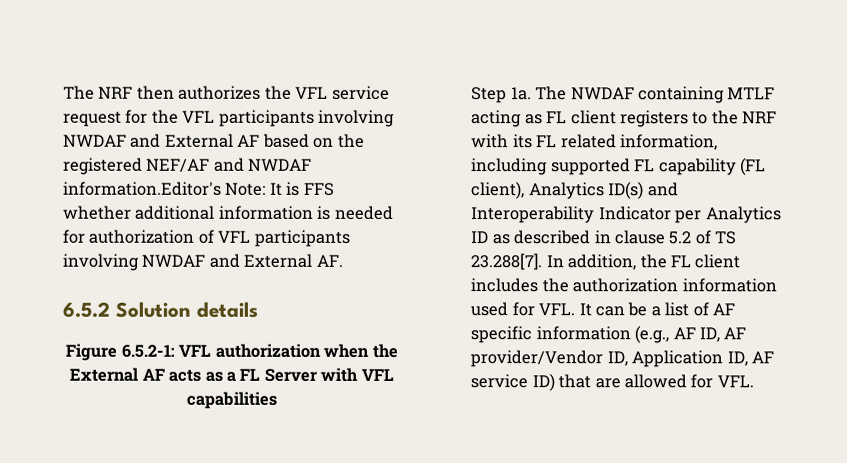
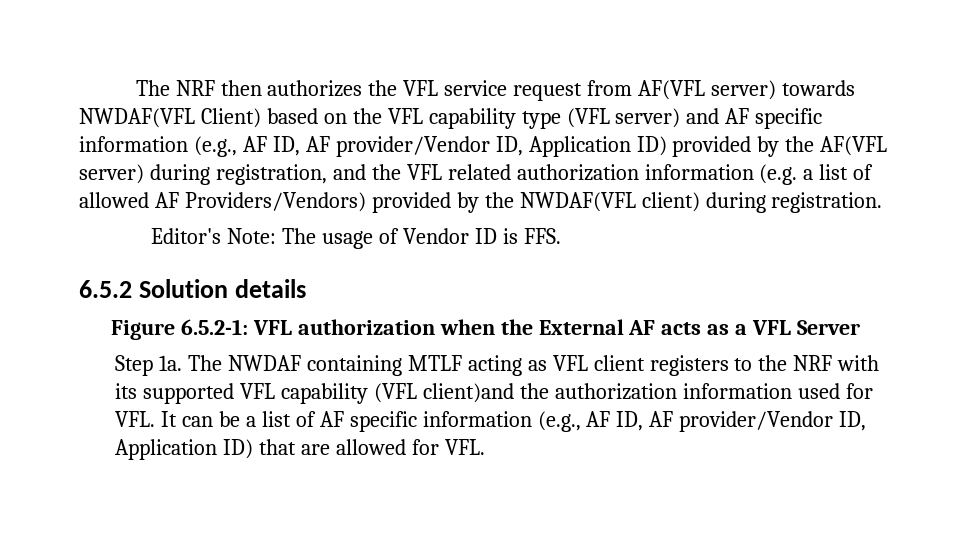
- The NRF then authorizes the VFL service request for the VFL participants involving NWDAF and External AF based on the registered NEF/AF and NWDAF information.Editor's Note: It is FFS whether additional information is needed for authorization of VFL participants involving NWDAF and External AF.
+ The NRF then authorizes the VFL service request from AF(VFL server) towards NWDAF(VFL Client) based on the VFL capability type (VFL server) and AF specific information (e.g., AF ID, AF provider/Vendor ID, Application ID) provided by the AF(VFL server) during registration, and the VFL related authorization information (e.g. a list of allowed AF Providers/Vendors) provided by the NWDAF(VFL client) during registration.
+ Editor's Note: The usage of Vendor ID is FFS.
- Figure 6.5.2-1: VFL authorization when the External AF acts as a FL Server with VFL capabilities
+ Figure 6.5.2-1: VFL authorization when the External AF acts as a VFL Server
- The NWDAF containing MTLF acting as FL client registers to the NRF with its FL related information, including supported FL capability (FL client), Analytics ID(s) and Interoperability Indicator per Analytics ID as described in clause 5.2 of TS 23.288[7]. In addition, the FL client includes the authorization information used for VFL. It can be a list of AF specific information (e.g., AF ID, AF provider/Vendor ID, Application ID, AF service ID) that are allowed for VFL.
+ The NWDAF containing MTLF acting as VFL client registers to the NRF with its supported VFL capability (VFL client)and the authorization information used for VFL. It can be a list of AF specific information (e.g., AF ID, AF provider/Vendor ID, Application ID) that are allowed for VFL.

